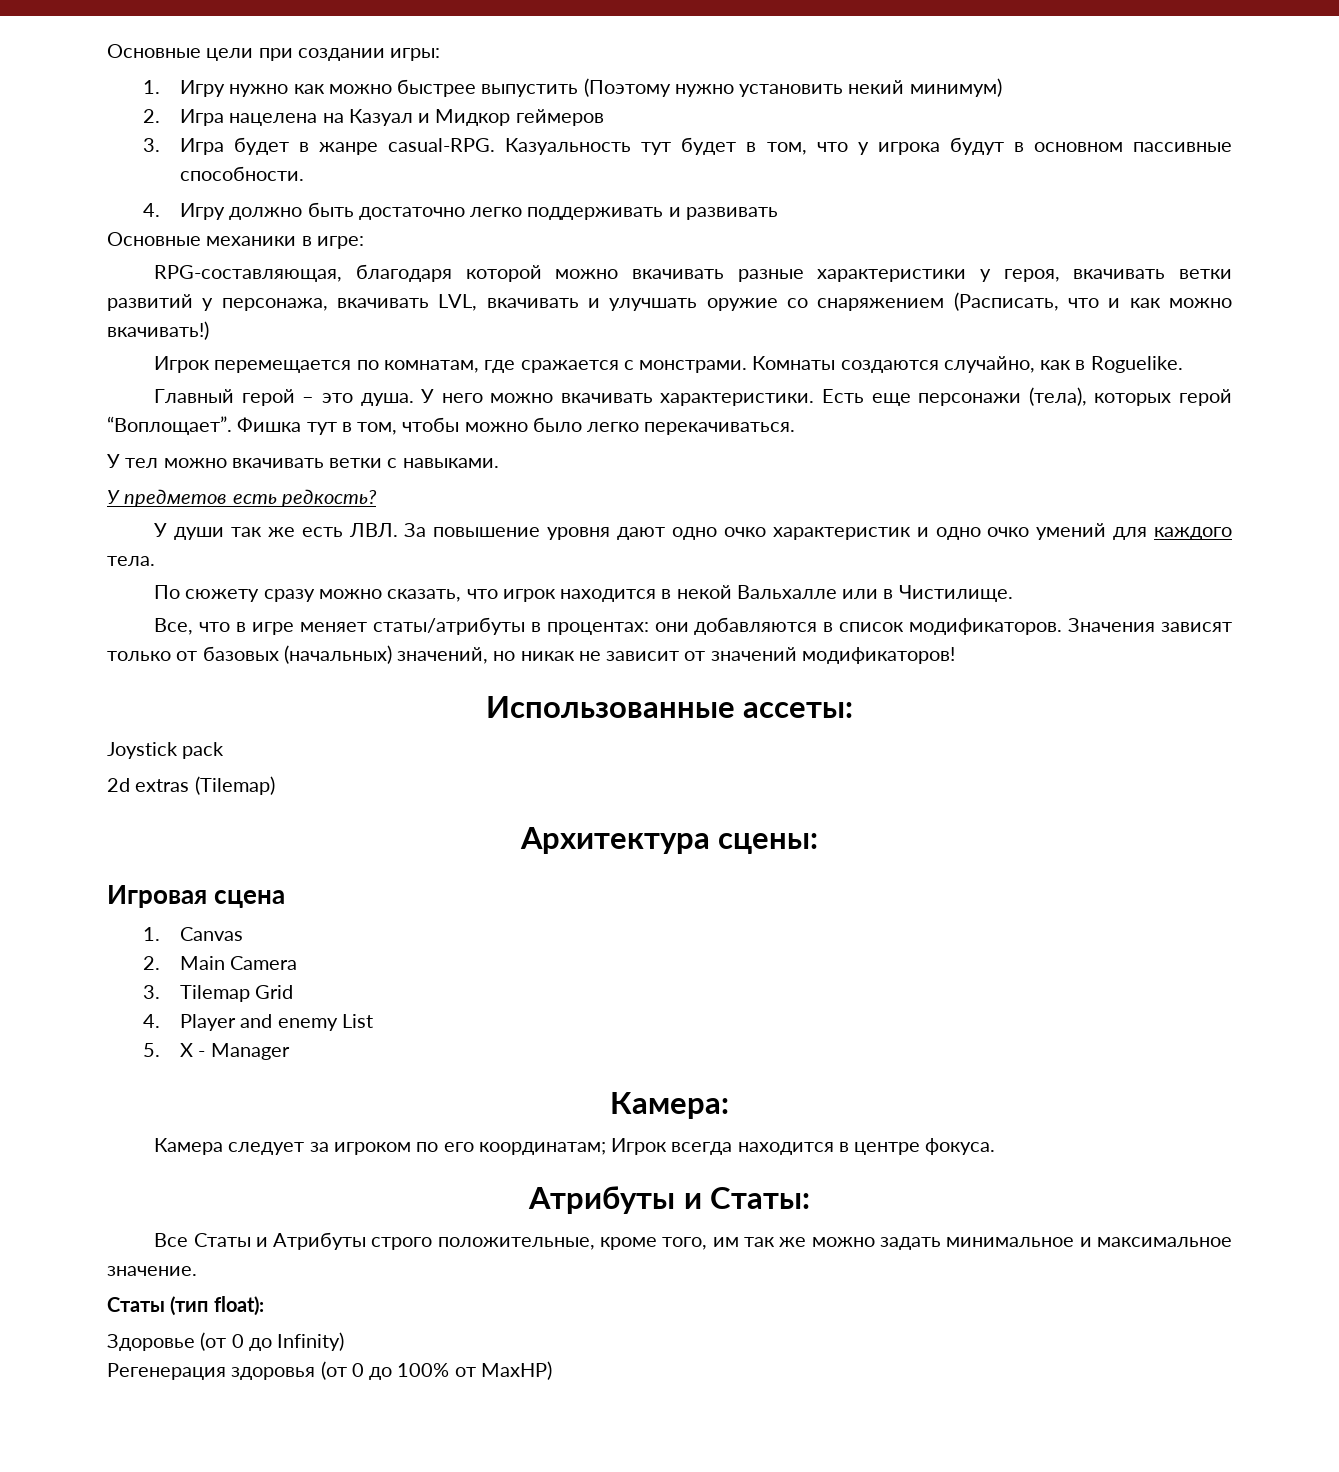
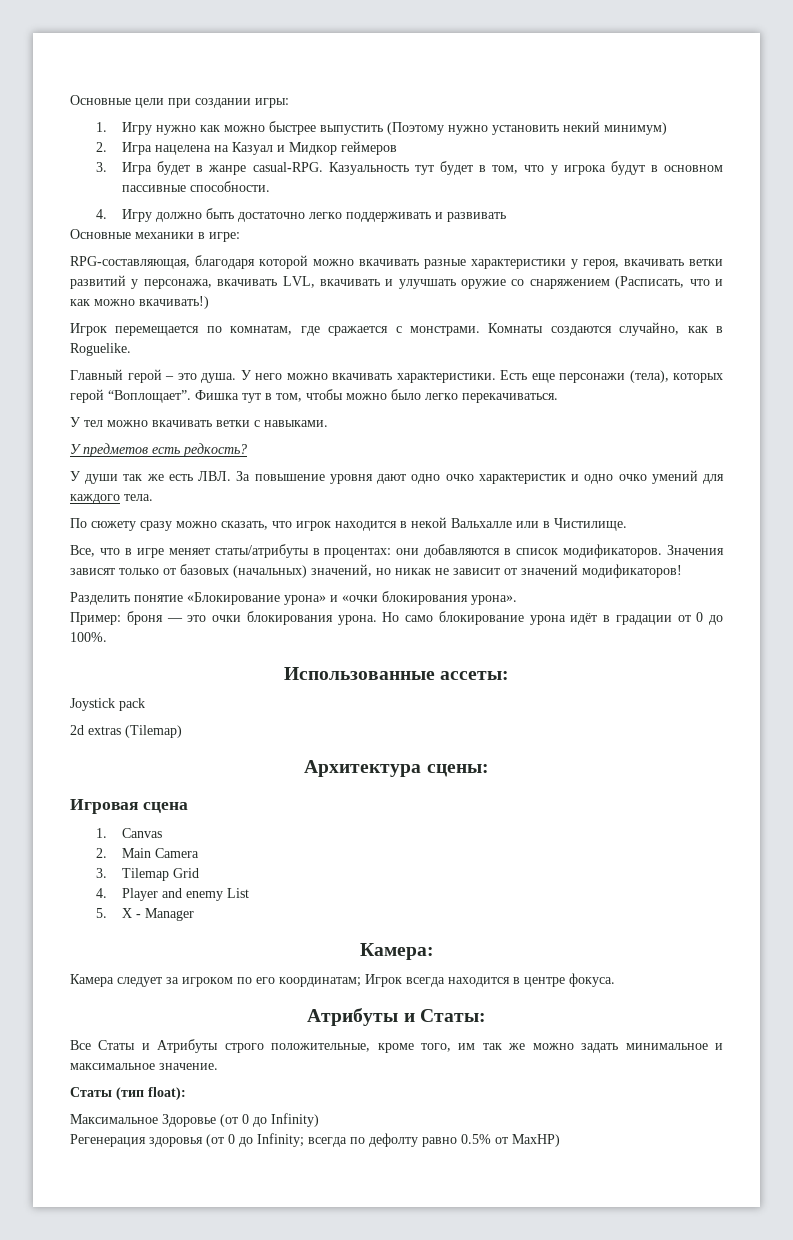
+ Разделить понятие «Блокирование урона» и «очки блокирования урона».
+ Пример: броня — это очки блокирования урона. Но само блокирование урона идёт в градации от 0 до 100%.
- Здоровье (от 0 до Infinity)
+ Максимальное Здоровье (от 0 до Infinity)
- Регенерация здоровья (от 0 до 100% от MaxHP)
+ Регенерация здоровья (от 0 до Infinity; всегда по дефолту равно 0.5% от MaxHP)

